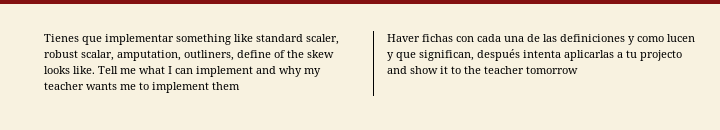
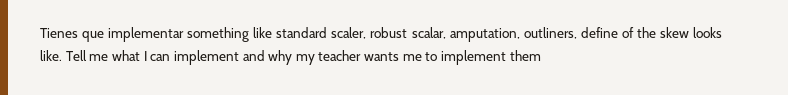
- Haver fichas con cada una de las definiciones y como lucen y que significan, después intenta aplicarlas a tu projecto and show it to the teacher tomorrow

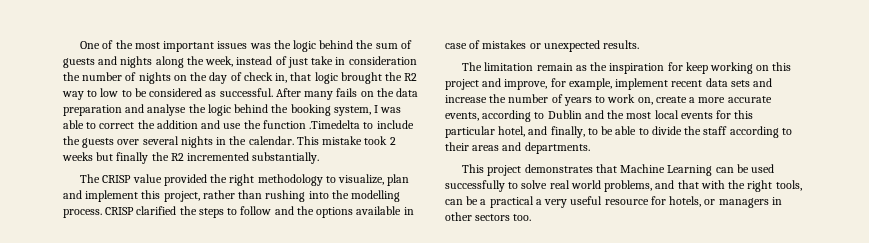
- Tienes que implementar something like standard scaler, robust scalar, amputation, outliners, define of the skew looks like. Tell me what I can implement and why my teacher wants me to implement them
+ One of the most important issues was the logic behind the sum of guests and nights along the week, instead of just take in consideration the number of nights on the day of check in, that logic brought the R2 way to low to be considered as successful. After many fails on the data preparation and analyse the logic behind the booking system, I was able to correct the addition and use the function .Timedelta to include the guests over several nights in the calendar. This mistake took 2 weeks but finally the R2 incremented substantially.
+ The CRISP value provided the right methodology to visualize, plan and implement this project, rather than rushing into the modelling process. CRISP clarified the steps to follow and the options available in case of mistakes or unexpected results.
+ The limitation remain as the inspiration for keep working on this project and improve, for example, implement recent data sets and increase the number of years to work on, create a more accurate events, according to Dublin and the most local events for this particular hotel, and finally, to be able to divide the staff according to their areas and departments.
+ This project demonstrates that Machine Learning can be used successfully to solve real world problems, and that with the right tools, can be a practical a very useful resource for hotels, or managers in other sectors too.

